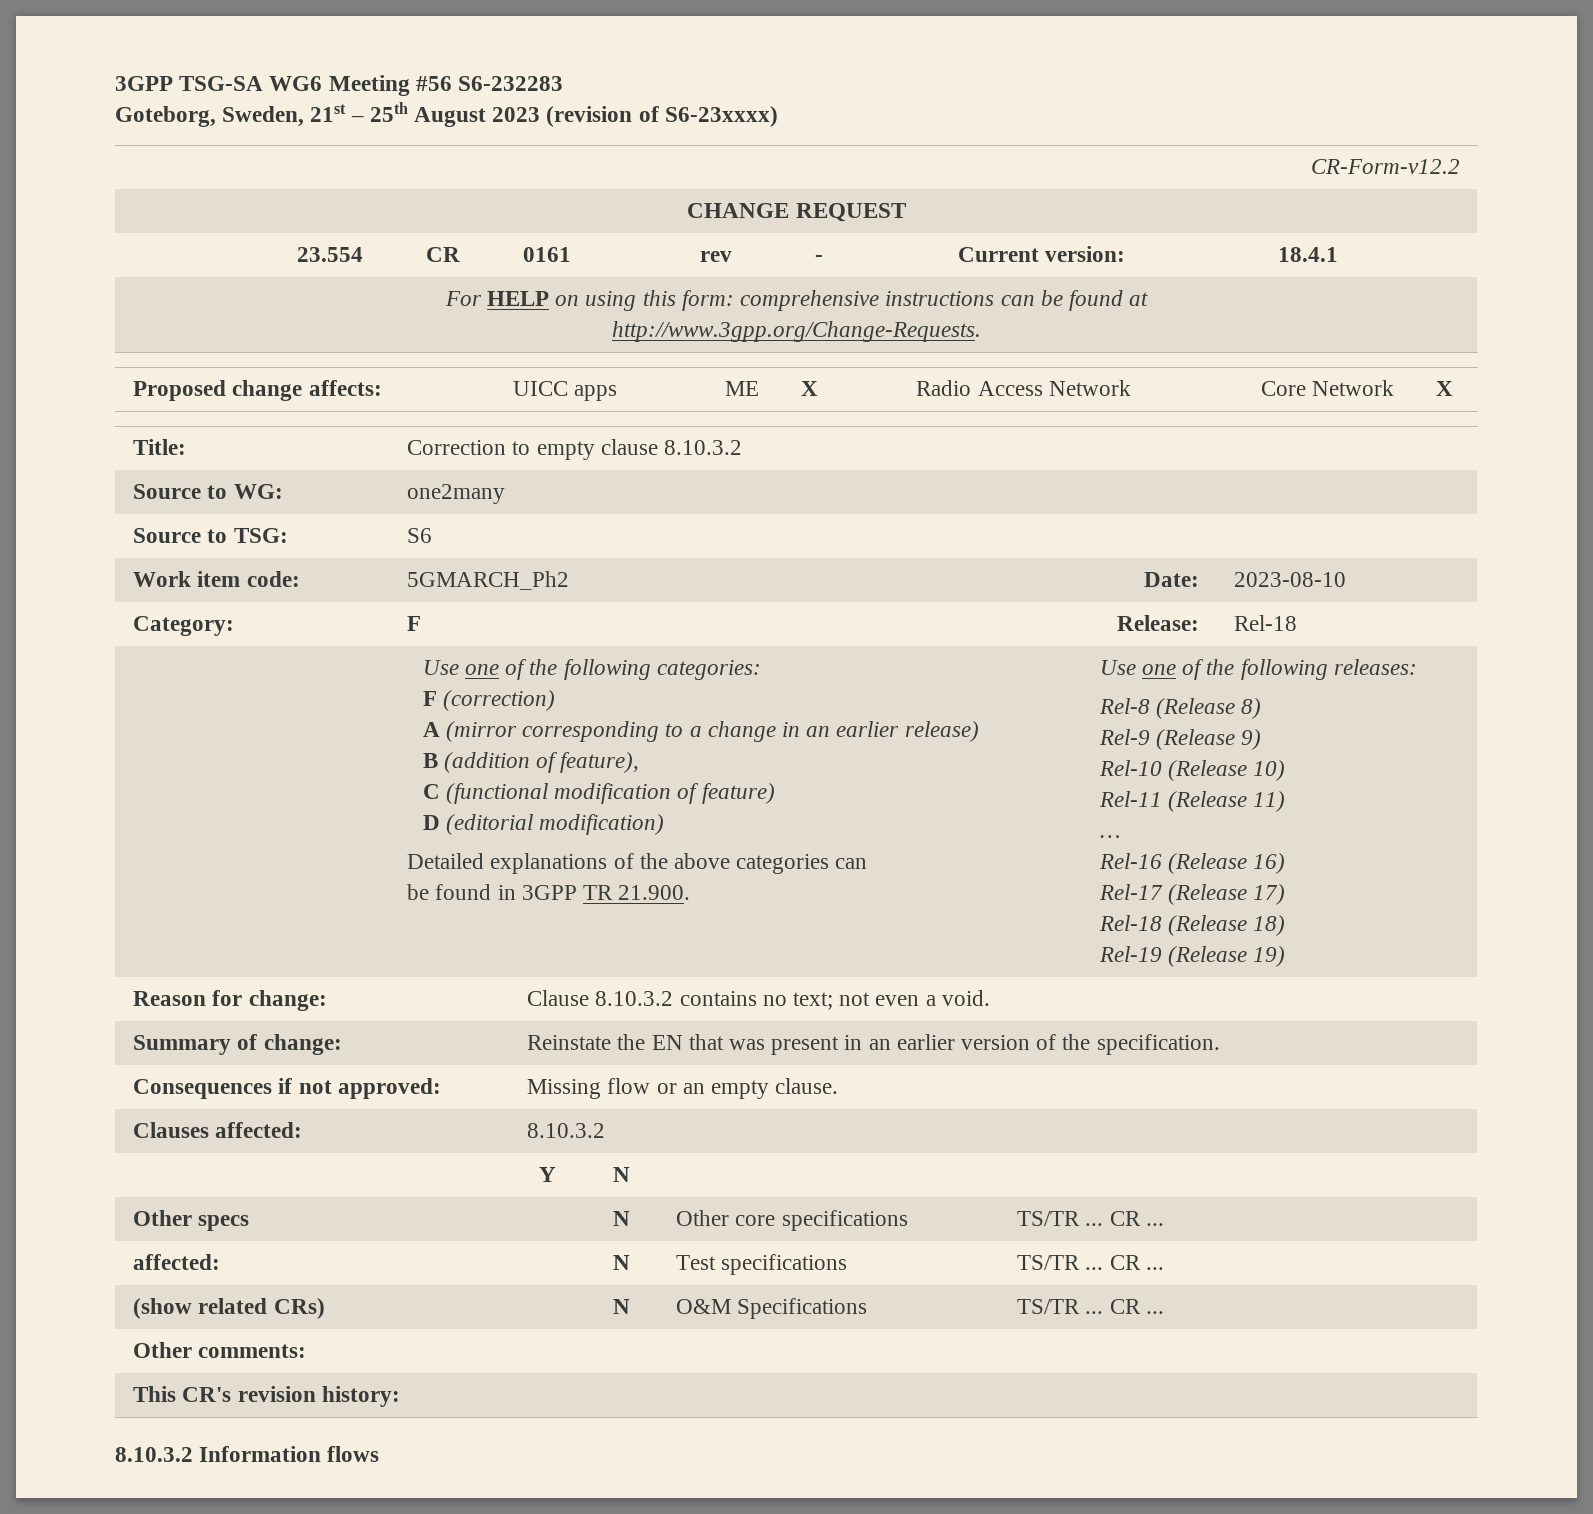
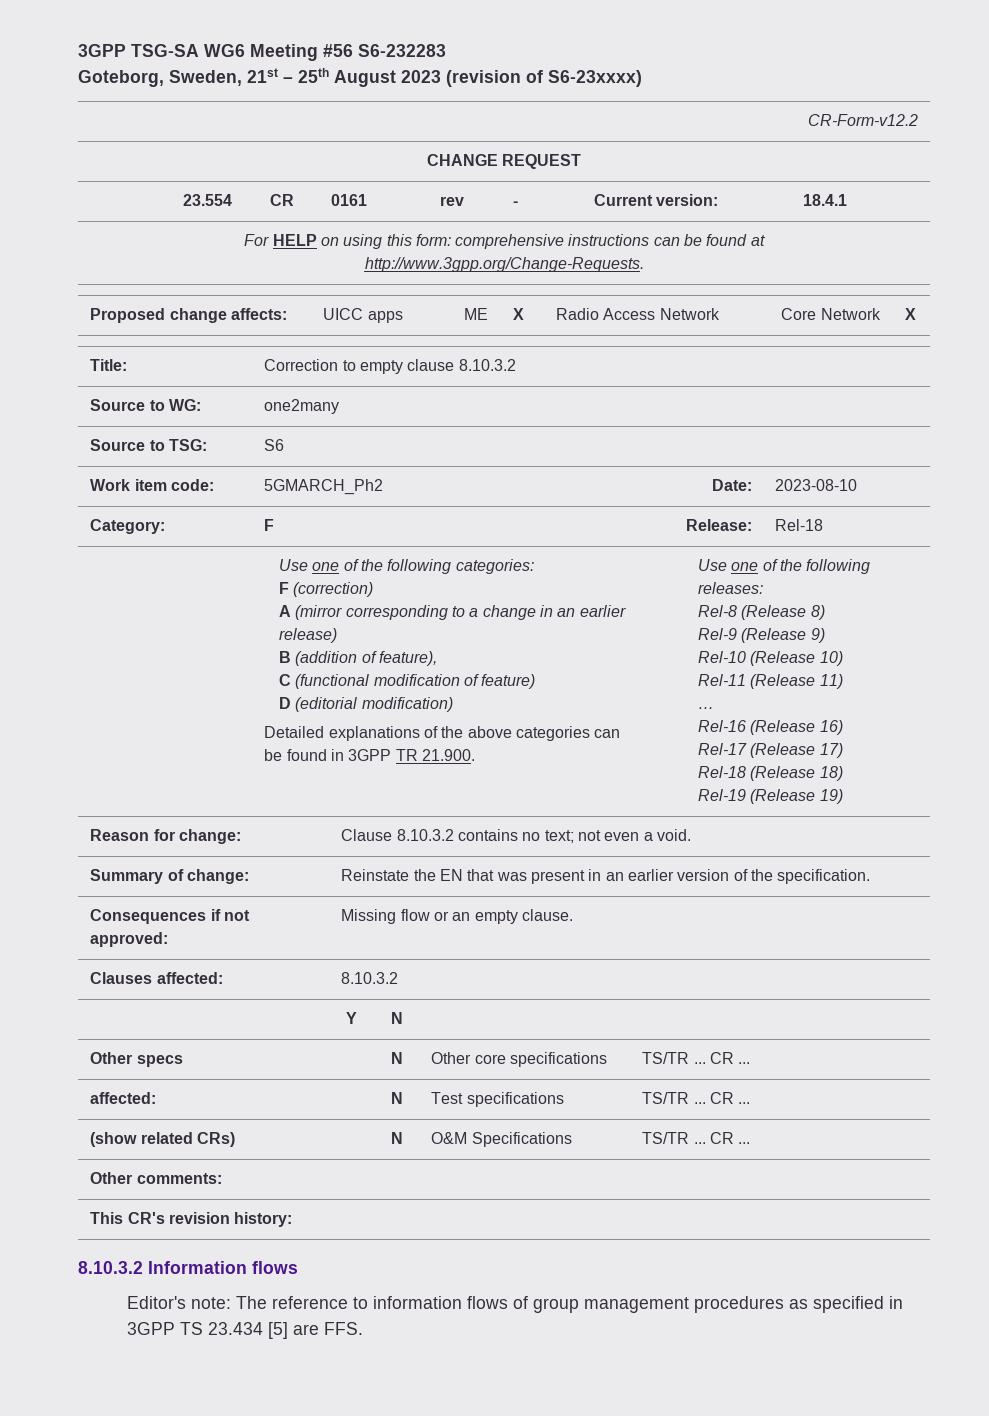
+ Editor's note: The reference to information flows of group management procedures as specified in 3GPP TS 23.434 [5] are FFS.

